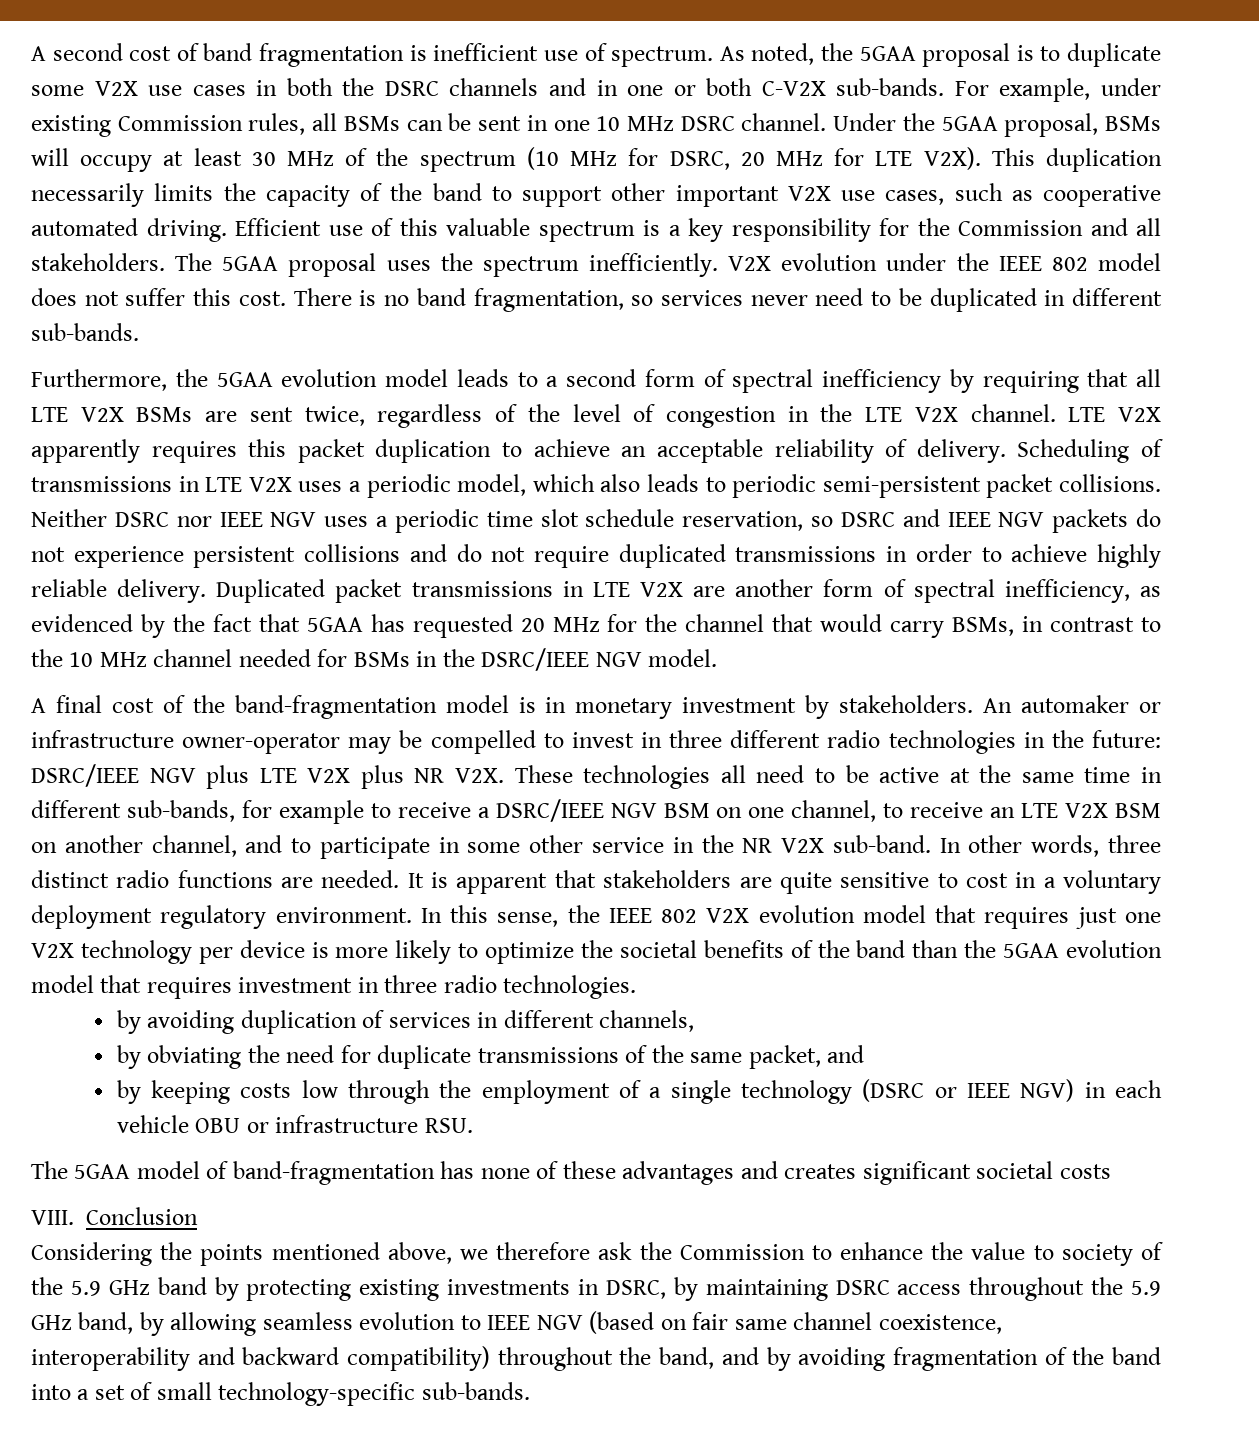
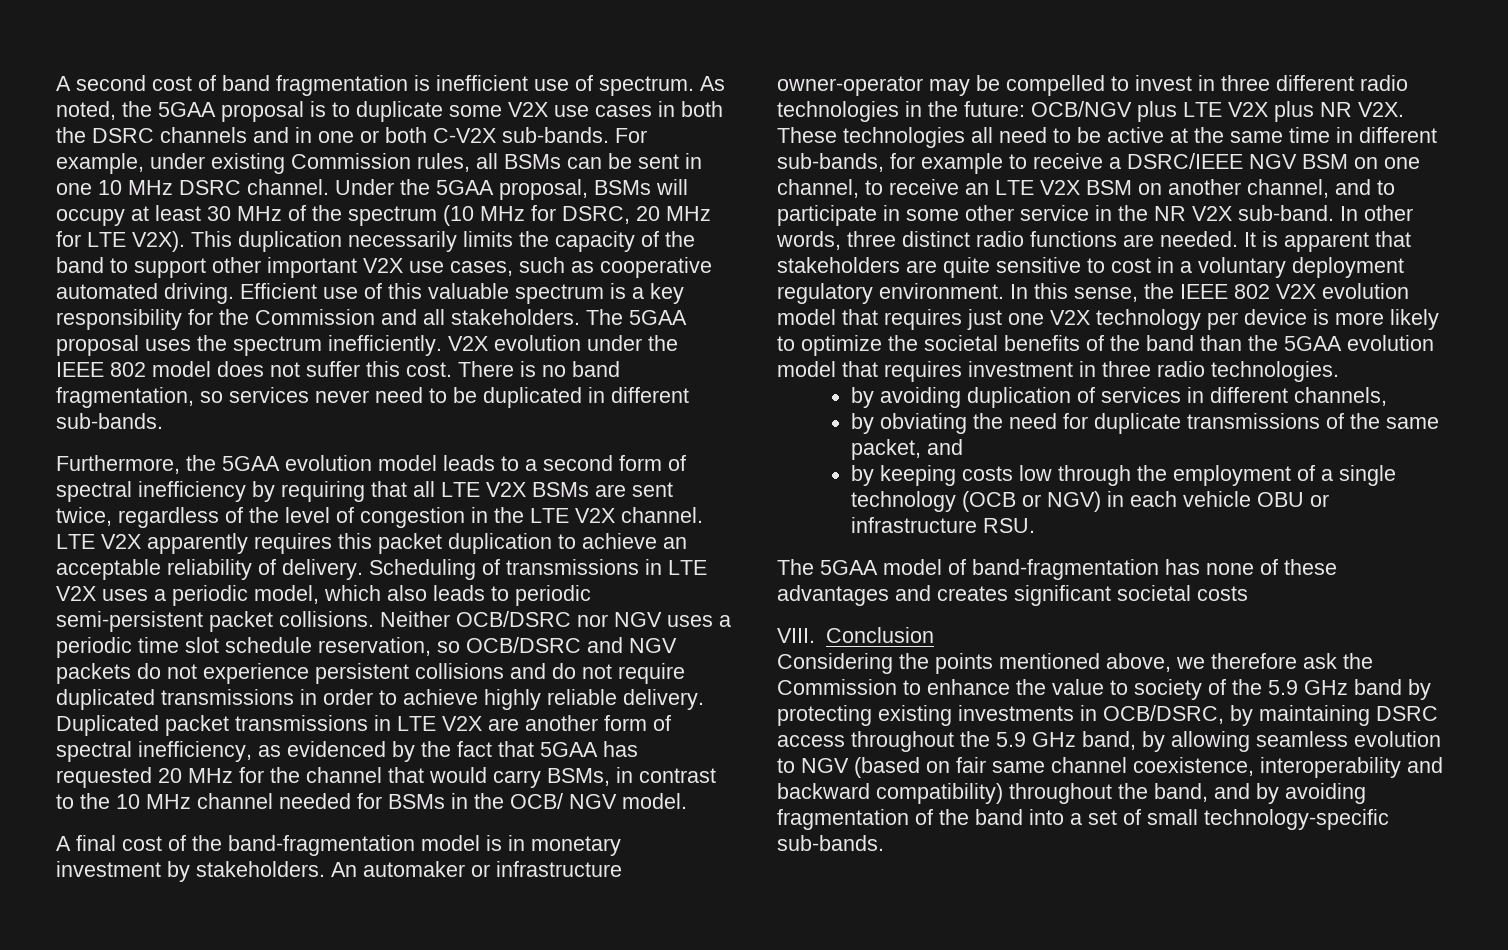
- Neither DSRC nor IEEE NGV uses a periodic time slot schedule reservation, so DSRC and IEEE NGV packets do not experience persistent collisions and do not require duplicated transmissions in order to achieve highly reliable delivery.
+ Neither OCB/DSRC nor NGV uses a periodic time slot schedule reservation, so OCB/DSRC and NGV packets do not experience persistent collisions and do not require duplicated transmissions in order to achieve highly reliable delivery.
- Duplicated packet transmissions in LTE V2X are another form of spectral inefficiency, as evidenced by the fact that 5GAA has requested 20 MHz for the channel that would carry BSMs, in contrast to the 10 MHz channel needed for BSMs in the DSRC/IEEE NGV model.
+ Duplicated packet transmissions in LTE V2X are another form of spectral inefficiency, as evidenced by the fact that 5GAA has requested 20 MHz for the channel that would carry BSMs, in contrast to the 10 MHz channel needed for BSMs in the OCB/ NGV model.
- DSRC/IEEE NGV plus LTE V2X plus NR V2X. These technologies all need to be active at the same time in different sub-bands, for example to receive a DSRC/IEEE NGV BSM on one channel, to receive an LTE V2X BSM on another channel, and to participate in some other service in the NR V2X sub-band.
+ OCB/NGV plus LTE V2X plus NR V2X. These technologies all need to be active at the same time in different sub-bands, for example to receive a DSRC/IEEE NGV BSM on one channel, to receive an LTE V2X BSM on another channel, and to participate in some other service in the NR V2X sub-band.
- by keeping costs low through the employment of a single technology (DSRC or IEEE NGV) in each vehicle OBU or infrastructure RSU.
+ by keeping costs low through the employment of a single technology (OCB or NGV) in each vehicle OBU or infrastructure RSU.
- Considering the points mentioned above, we therefore ask the Commission to enhance the value to society of the 5.9 GHz band by protecting existing investments in DSRC, by maintaining DSRC access throughout the 5.9 GHz band, by allowing seamless evolution to IEEE NGV (based on fair same channel coexistence, interoperability and backward compatibility) throughout the band, and by avoiding fragmentation of the band into a set of small technology-specific sub-bands.
+ Considering the points mentioned above, we therefore ask the Commission to enhance the value to society of the 5.9 GHz band by protecting existing investments in OCB/DSRC, by maintaining DSRC access throughout the 5.9 GHz band, by allowing seamless evolution to NGV (based on fair same channel coexistence, interoperability and backward compatibility) throughout the band, and by avoiding fragmentation of the band into a set of small technology-specific sub-bands.

